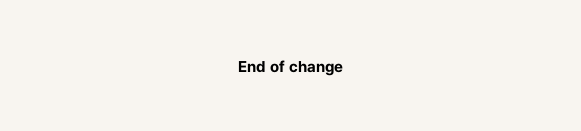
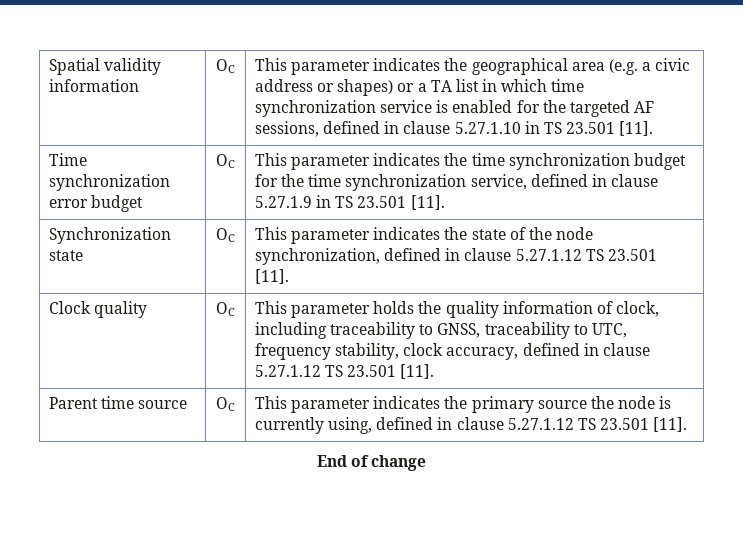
+ Spatial validity information | OC | This parameter indicates the geographical area (e.g. a civic address or shapes) or a TA list in which time synchronization service is enabled for the targeted AF sessions, defined in clause 5.27.1.10 in TS 23.501 [11].
+ Time synchronization error budget | OC | This parameter indicates the time synchronization budget for the time synchronization service, defined in clause 5.27.1.9 in TS 23.501 [11].
+ Synchronization state | OC | This parameter indicates the state of the node synchronization, defined in clause 5.27.1.12 TS 23.501 [11].
+ Clock quality | OC | This parameter holds the quality information of clock, including traceability to GNSS, traceability to UTC, frequency stability, clock accuracy, defined in clause 5.27.1.12 TS 23.501 [11].
+ Parent time source | OC | This parameter indicates the primary source the node is currently using, defined in clause 5.27.1.12 TS 23.501 [11].

